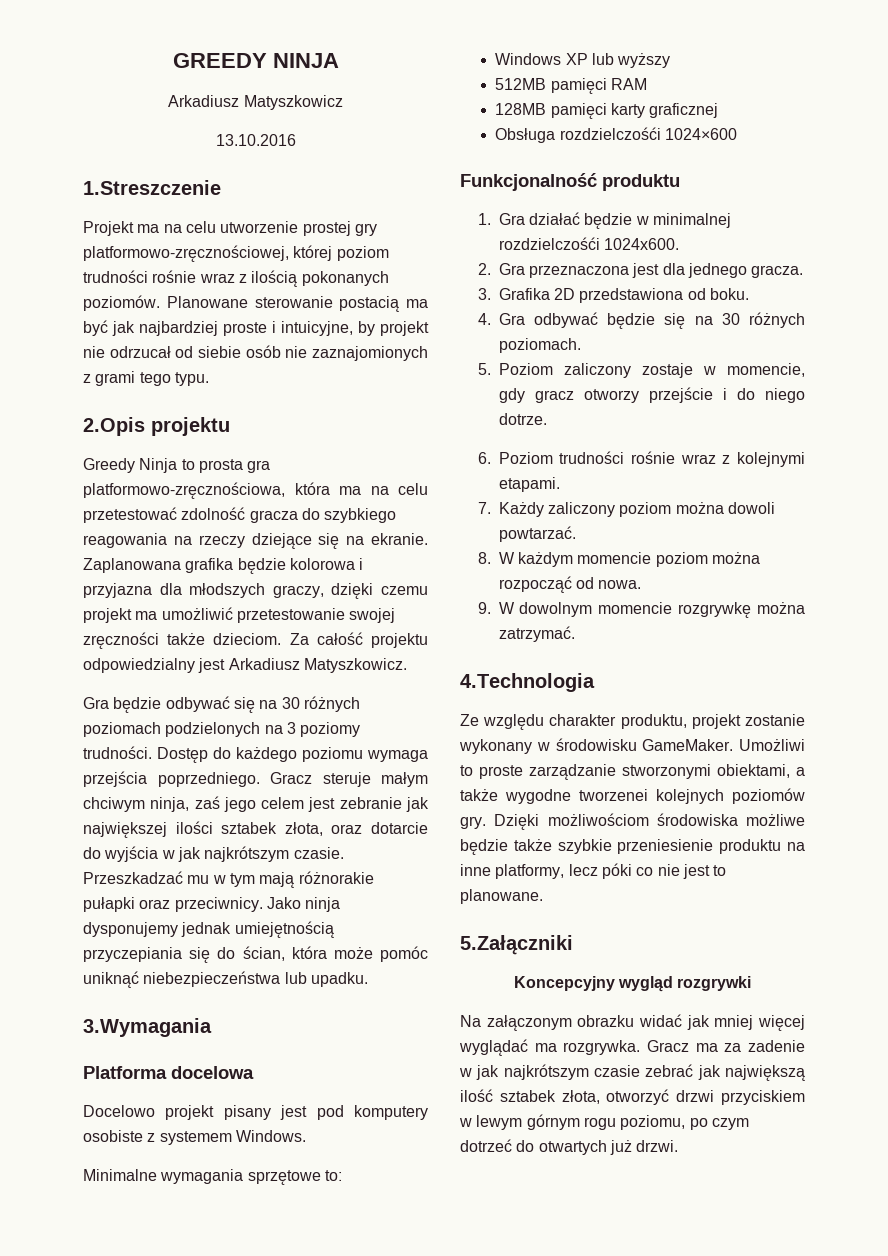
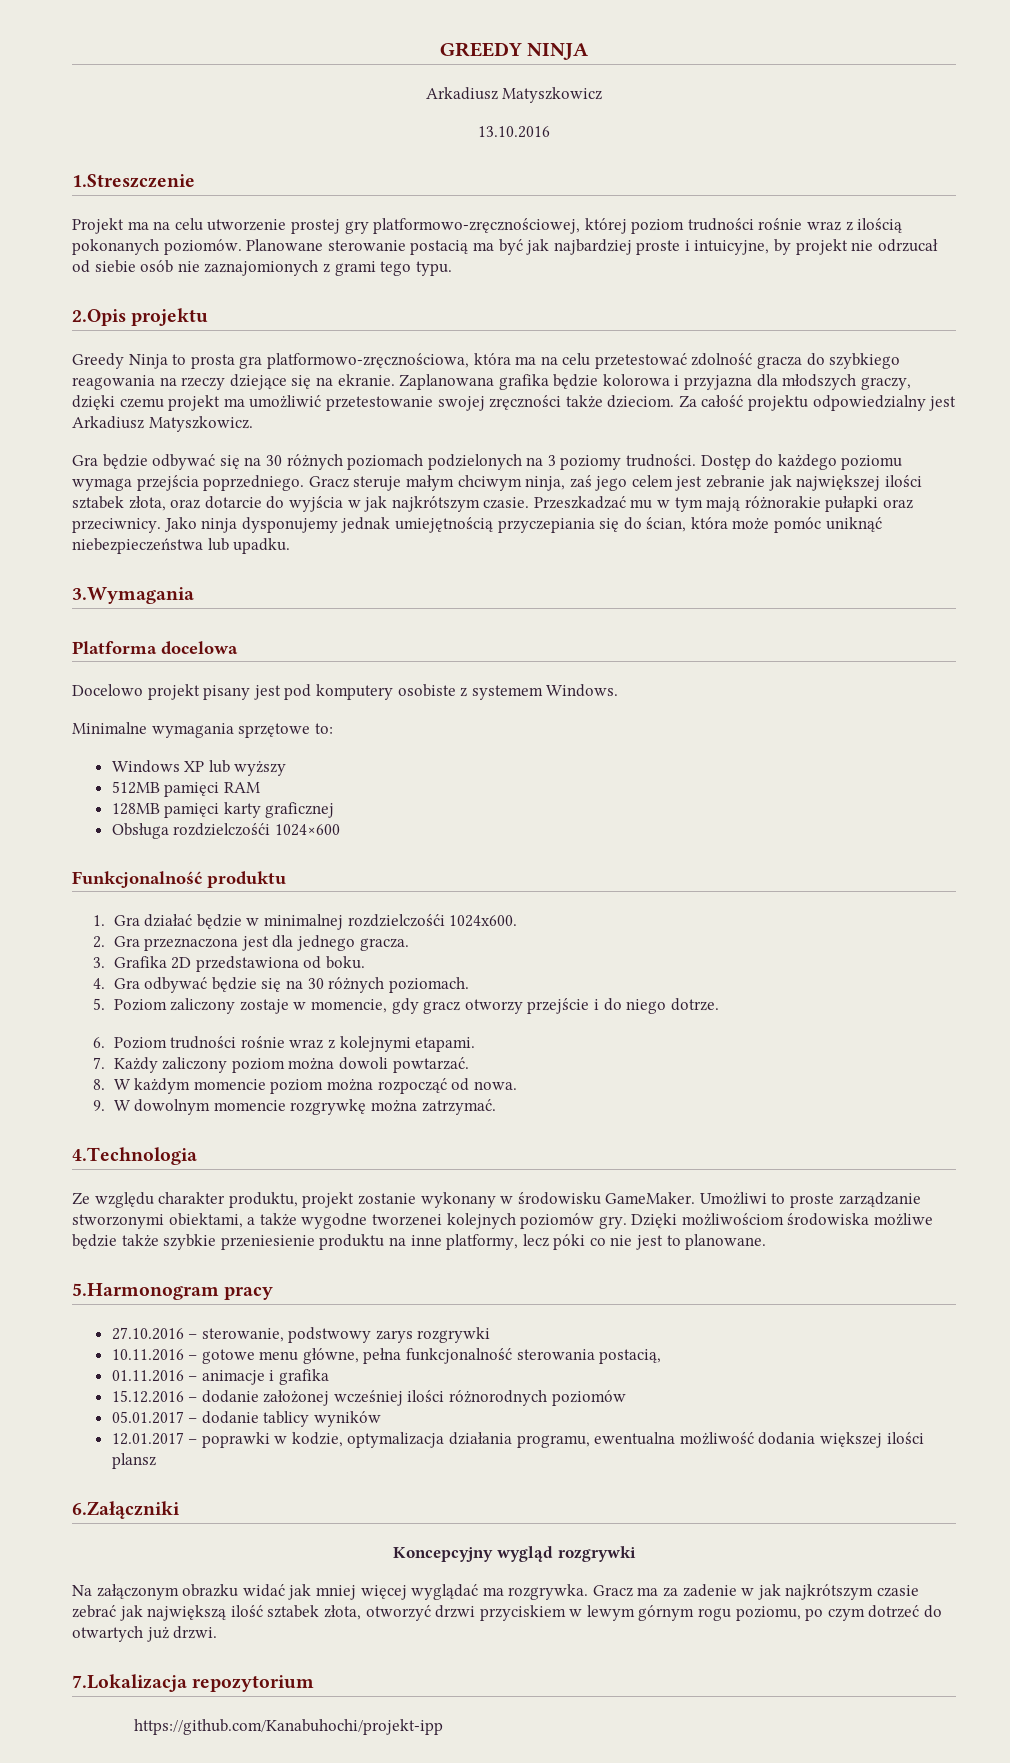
- 5.Załączniki
+ 5.Harmonogram pracy
+ 27.10.2016 – sterowanie, podstwowy zarys rozgrywki
+ 10.11.2016 – gotowe menu główne, pełna funkcjonalność sterowania postacią,
+ 01.11.2016 – animacje i grafika
+ 15.12.2016 – dodanie założonej wcześniej ilości różnorodnych poziomów
+ 05.01.2017 – dodanie tablicy wyników
+ 12.01.2017 – poprawki w kodzie, optymalizacja działania programu, ewentualna możliwość dodania większej ilości plansz
+ 6.Załączniki
+ 7.Lokalizacja repozytorium
+ https://github.com/Kanabuhochi/projekt-ipp

